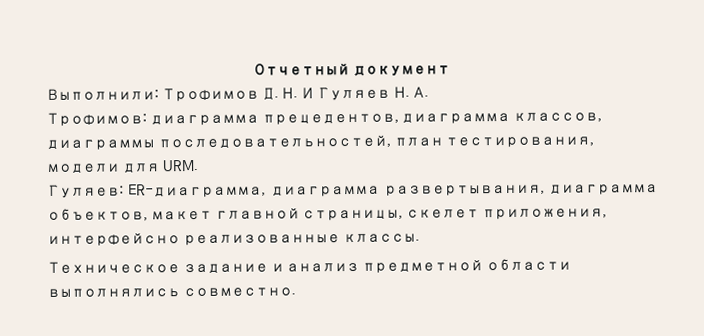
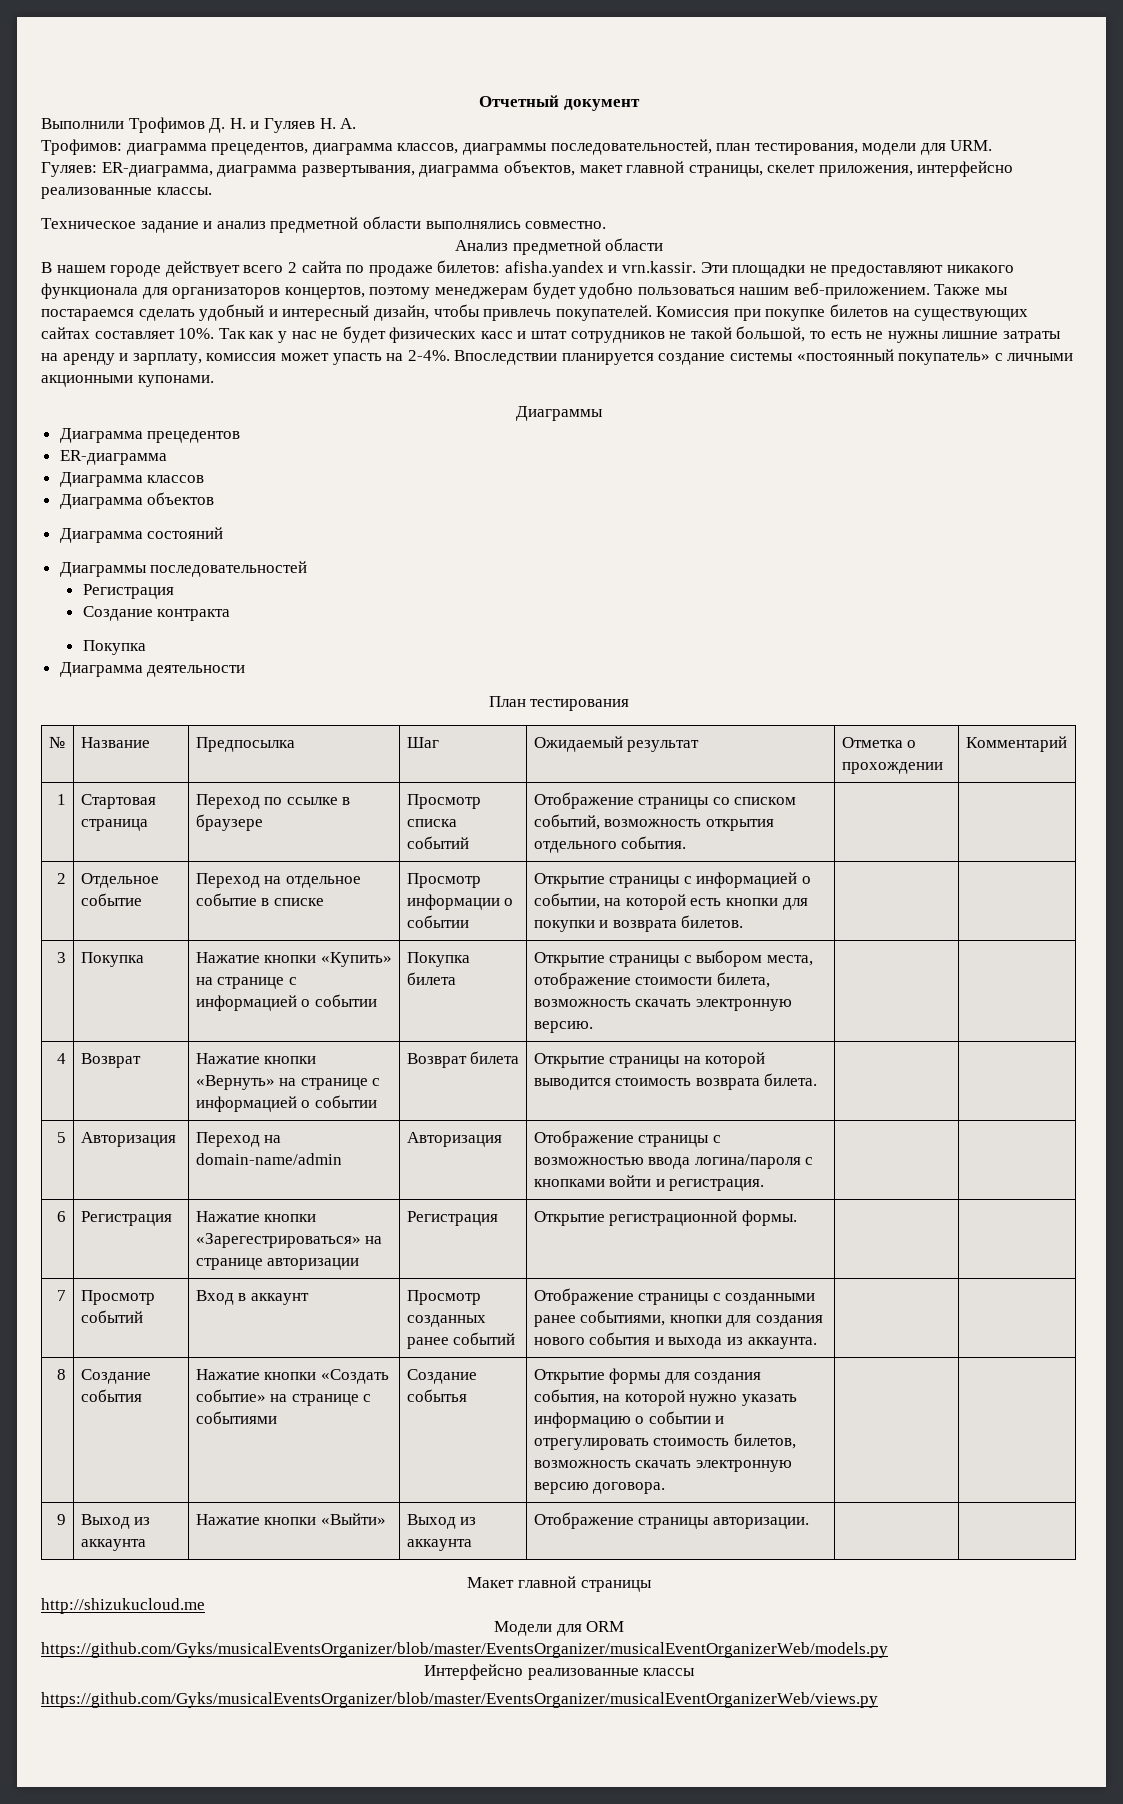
- Выполнили: Трофимов Д. Н. И Гуляев Н. А.
+ Выполнили Трофимов Д. Н. и Гуляев Н. А.
+ Анализ предметной области
+ В нашем городе действует всего 2 сайта по продаже билетов: afisha.yandex и vrn.kassir. Эти площадки не предоставляют никакого функционала для организаторов концертов, поэтому менеджерам будет удобно пользоваться нашим веб-приложением. Также мы постараемся сделать удобный и интересный дизайн, чтобы привлечь покупателей. Комиссия при покупке билетов на существующих сайтах составляет 10%. Так как у нас не будет физических касс и штат сотрудников не такой большой, то есть не нужны лишние затраты на аренду и зарплату, комиссия может упасть на 2-4%. Впоследствии планируется создание системы «постоянный покупатель» с личными акционными купонами.
+ Диаграммы
+ Диаграмма прецедентов
+ ER-диаграмма
+ Диаграмма классов
+ Диаграмма объектов
+ Диаграмма состояний
+ Диаграммы последовательностей
+ Регистрация
+ Создание контракта
+ Покупка
+ Диаграмма деятельности
+ План тестирования
+ № | Название | Предпосылка | Шаг | Ожидаемый результат | Отметка о прохождении | Комментарий
+ 1 | Стартовая страница | Переход по ссылке в браузере | Просмотр списка событий | Отображение страницы со списком событий, возможность открытия отдельного события. | |
+ 2 | Отдельное событие | Переход на отдельное событие в списке | Просмотр информации о событии | Открытие страницы с информацией о событии, на которой есть кнопки для покупки и возврата билетов. | |
+ 3 | Покупка | Нажатие кнопки «Купить» на странице с информацией о событии | Покупка билета | Открытие страницы с выбором места, отображение стоимости билета, возможность скачать электронную версию. | |
+ 4 | Возврат | Нажатие кнопки «Вернуть» на странице с информацией о событии | Возврат билета | Открытие страницы на которой выводится стоимость возврата билета. | |
+ 5 | Авторизация | Переход на domain-name/admin | Авторизация | Отображение страницы с возможностью ввода логина/пароля с кнопками войти и регистрация. | |
+ 6 | Регистрация | Нажатие кнопки «Зарегестрироваться» на странице авторизации | Регистрация | Открытие регистрационной формы. | |
+ 7 | Просмотр событий | Вход в аккаунт | Просмотр созданных ранее событий | Отображение страницы с созданными ранее событиями, кнопки для создания нового события и выхода из аккаунта. | |
+ 8 | Создание события | Нажатие кнопки «Создать событие» на странице с событиями | Создание событья | Открытие формы для создания события, на которой нужно указать информацию о событии и отрегулировать стоимость билетов, возможность скачать электронную версию договора. | |
+ 9 | Выход из аккаунта | Нажатие кнопки «Выйти» | Выход из аккаунта | Отображение страницы авторизации. | |
+ Макет главной страницы
+ http://shizukucloud.me
+ Модели для ORM
+ https://github.com/Gyks/musicalEventsOrganizer/blob/master/EventsOrganizer/musicalEventOrganizerWeb/models.py
+ Интерфейсно реализованные классы
+ https://github.com/Gyks/musicalEventsOrganizer/blob/master/EventsOrganizer/musicalEventOrganizerWeb/views.py

